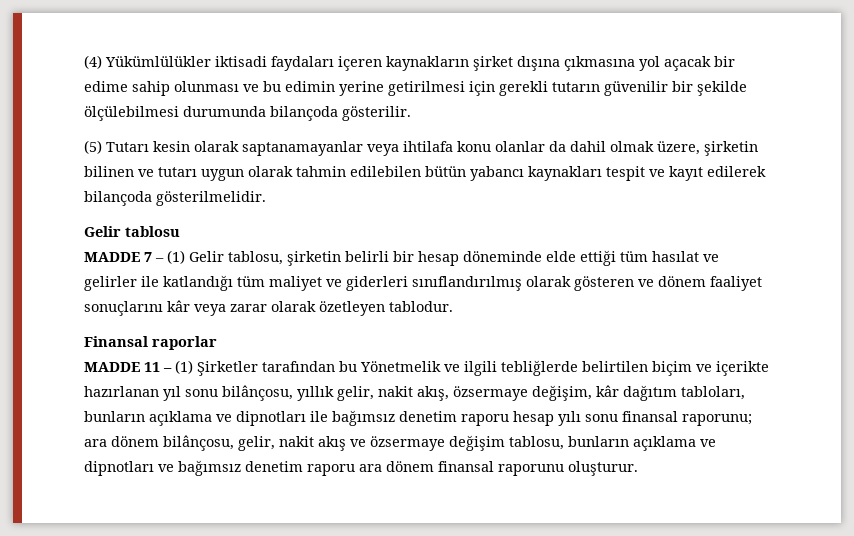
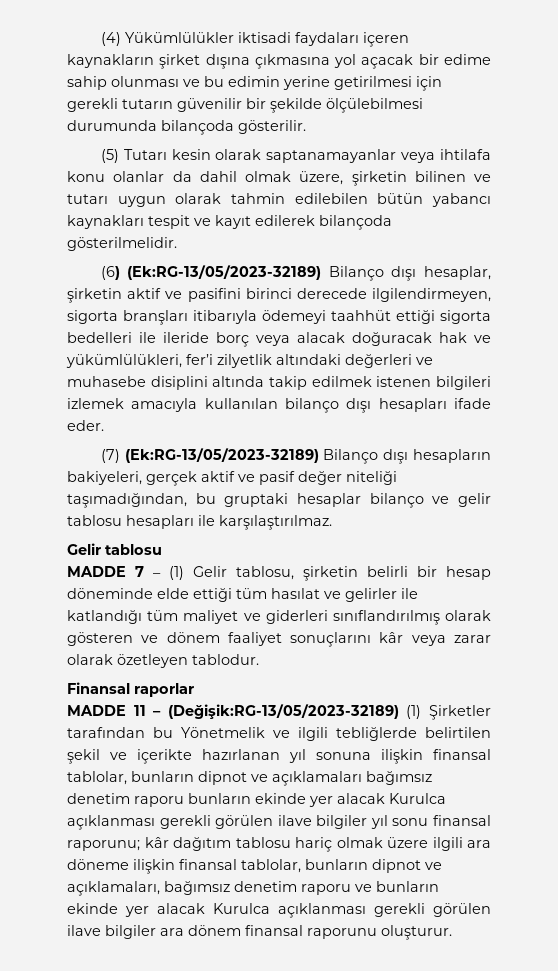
+ (6) (Ek:RG-13/05/2023-32189) Bilanço dışı hesaplar, şirketin aktif ve pasifini birinci derecede ilgilendirmeyen, sigorta branşları itibarıyla ödemeyi taahhüt ettiği sigorta bedelleri ile ileride borç veya alacak doğuracak hak ve yükümlülükleri, fer’i zilyetlik altındaki değerleri ve muhasebe disiplini altında takip edilmek istenen bilgileri izlemek amacıyla kullanılan bilanço dışı hesapları ifade eder.
+ (7) (Ek:RG-13/05/2023-32189) Bilanço dışı hesapların bakiyeleri, gerçek aktif ve pasif değer niteliği taşımadığından, bu gruptaki hesaplar bilanço ve gelir tablosu hesapları ile karşılaştırılmaz.
- MADDE 11 – (1) Şirketler tarafından bu Yönetmelik ve ilgili tebliğlerde belirtilen biçim ve içerikte hazırlanan yıl sonu bilânçosu, yıllık gelir, nakit akış, özsermaye değişim, kâr dağıtım tabloları, bunların açıklama ve dipnotları ile bağımsız denetim raporu hesap yılı sonu finansal raporunu; ara dönem bilânçosu, gelir, nakit akış ve özsermaye değişim tablosu, bunların açıklama ve dipnotları ve bağımsız denetim raporu ara dönem finansal raporunu oluşturur.
+ MADDE 11 – (Değişik:RG-13/05/2023-32189) (1) Şirketler tarafından bu Yönetmelik ve ilgili tebliğlerde belirtilen şekil ve içerikte hazırlanan yıl sonuna ilişkin finansal tablolar, bunların dipnot ve açıklamaları bağımsız denetim raporu bunların ekinde yer alacak Kurulca açıklanması gerekli görülen ilave bilgiler yıl sonu finansal raporunu; kâr dağıtım tablosu hariç olmak üzere ilgili ara döneme ilişkin finansal tablolar, bunların dipnot ve açıklamaları, bağımsız denetim raporu ve bunların ekinde yer alacak Kurulca açıklanması gerekli görülen ilave bilgiler ara dönem finansal raporunu oluşturur.

